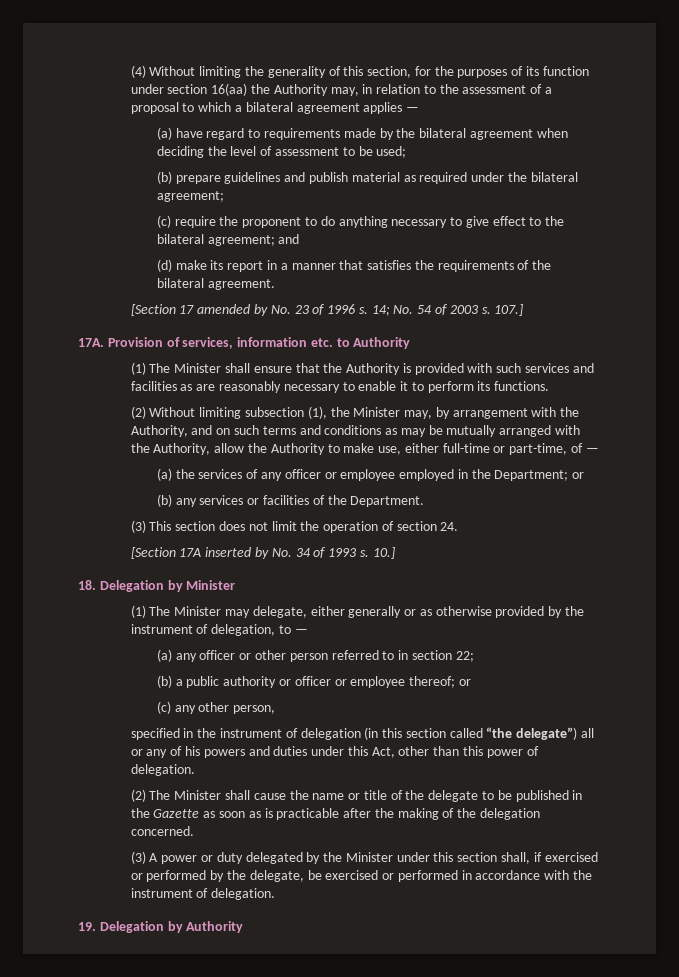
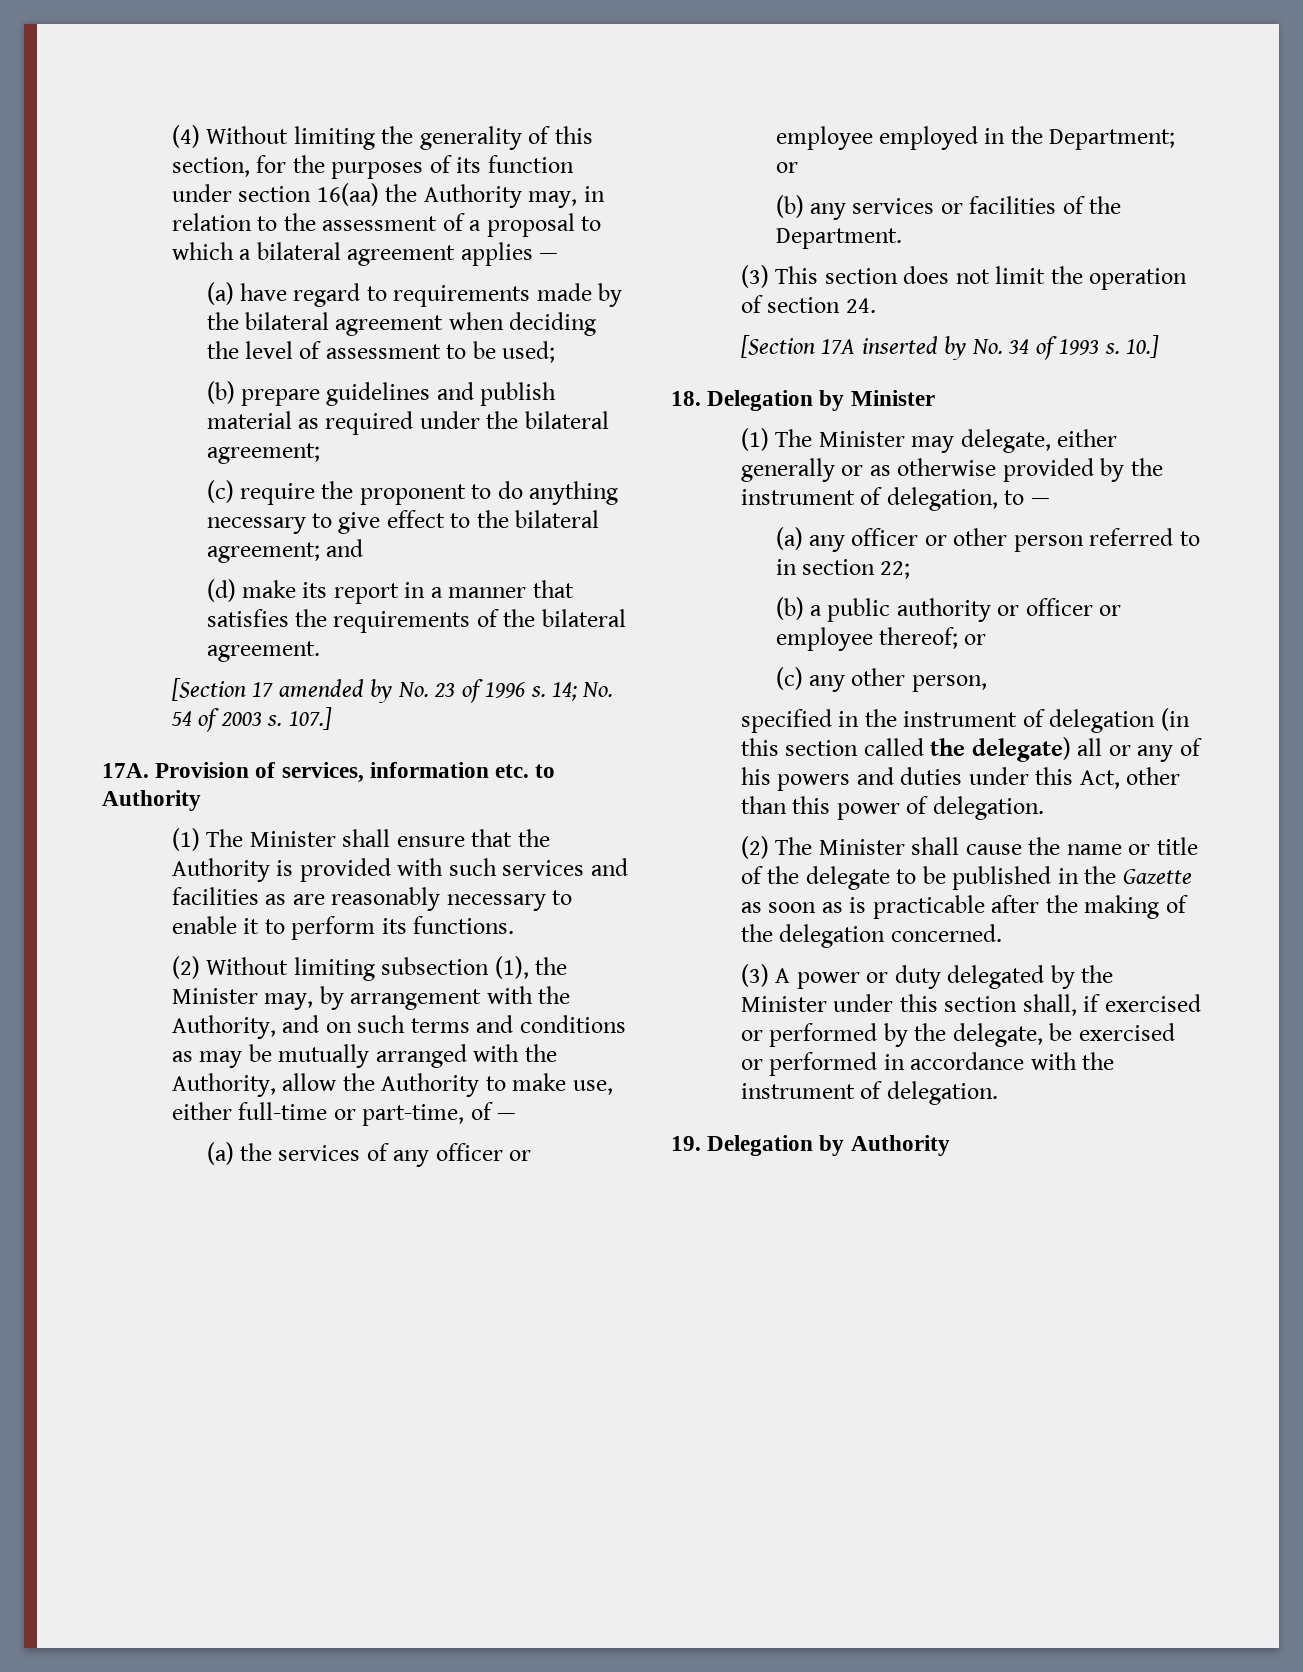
- specified in the instrument of delegation (in this section called “the delegate”) all or any of his powers and duties under this Act, other than this power of delegation.
+ specified in the instrument of delegation (in this section called the delegate) all or any of his powers and duties under this Act, other than this power of delegation.

